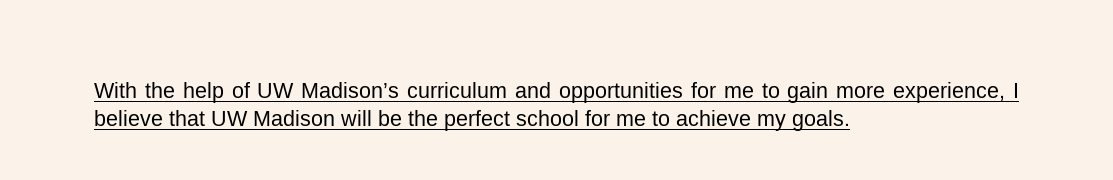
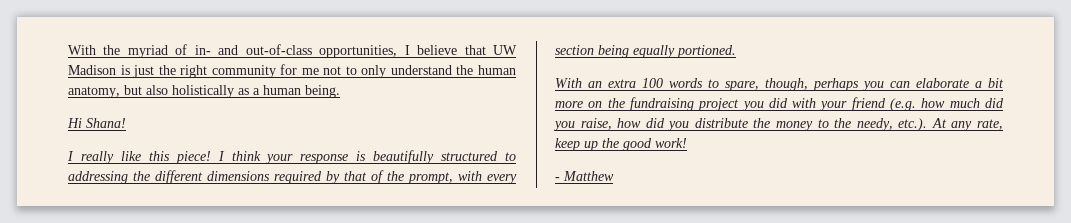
- With the help of UW Madison’s curriculum and opportunities for me to gain more experience, I believe that UW Madison will be the perfect school for me to achieve my goals.
+ With the myriad of in- and out-of-class opportunities, I believe that UW Madison is just the right community for me not to only understand the human anatomy, but also holistically as a human being.
+ Hi Shana!
+ I really like this piece! I think your response is beautifully structured to addressing the different dimensions required by that of the prompt, with every section being equally portioned.
+ With an extra 100 words to spare, though, perhaps you can elaborate a bit more on the fundraising project you did with your friend (e.g. how much did you raise, how did you distribute the money to the needy, etc.). At any rate, keep up the good work!
+ - Matthew

